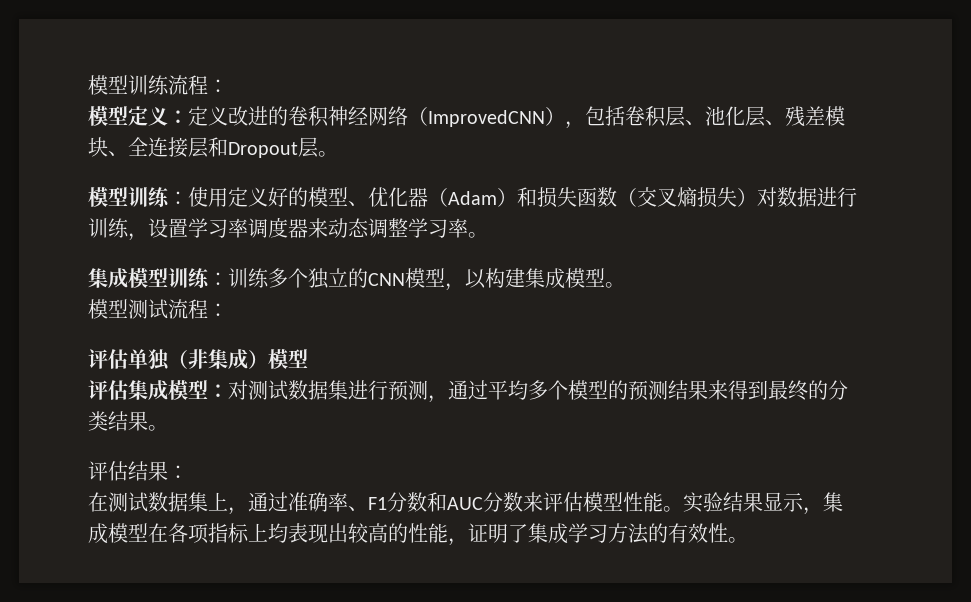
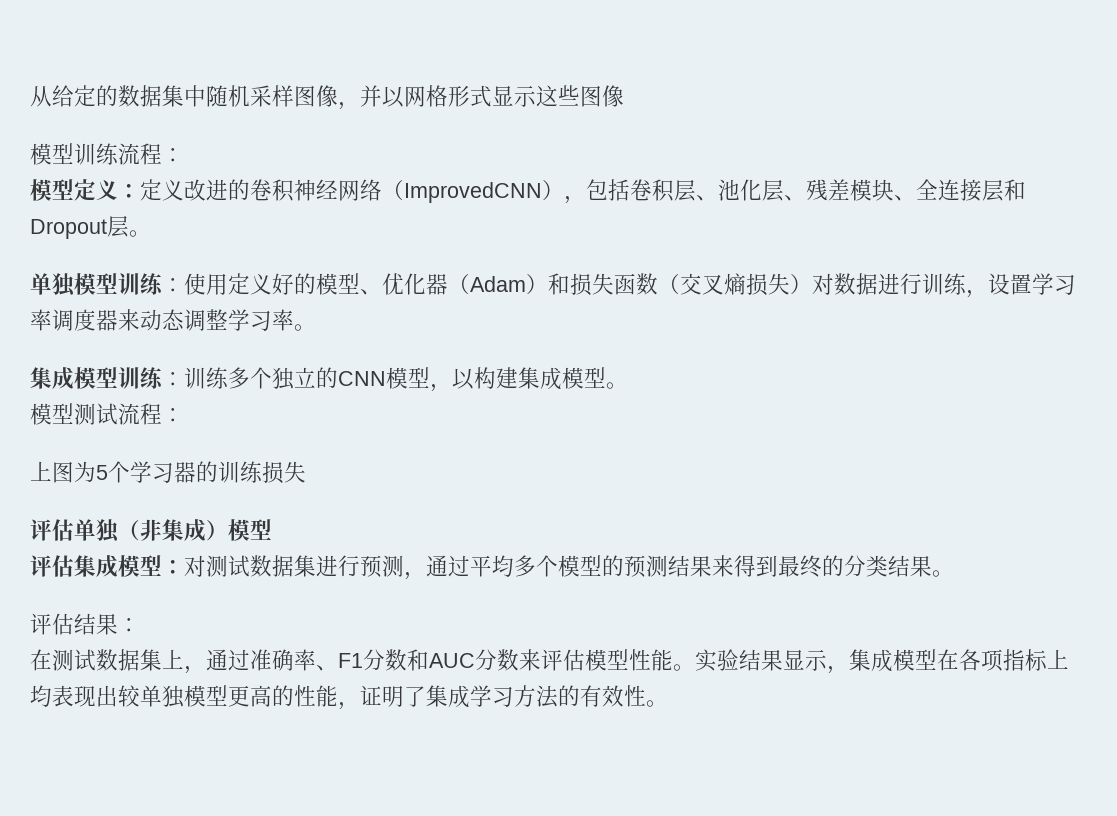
+ 从给定的数据集中随机采样图像，并以网格形式显示这些图像
- 模型训练：使用定义好的模型、优化器（Adam）和损失函数（交叉熵损失）对数据进行训练，设置学习率调度器来动态调整学习率。
+ 单独模型训练：使用定义好的模型、优化器（Adam）和损失函数（交叉熵损失）对数据进行训练，设置学习率调度器来动态调整学习率。
+ 上图为5个学习器的训练损失
- 实验结果显示，集成模型在各项指标上均表现出较高的性能，证明了集成学习方法的有效性。
+ 实验结果显示，集成模型在各项指标上均表现出较单独模型更高的性能，证明了集成学习方法的有效性。

